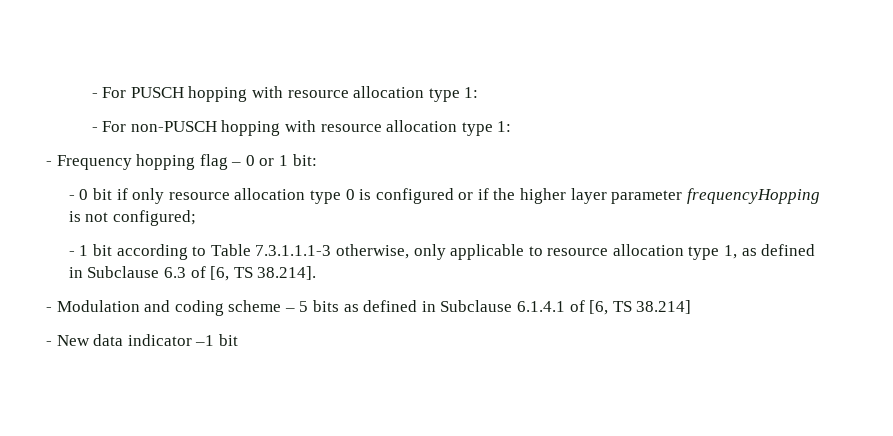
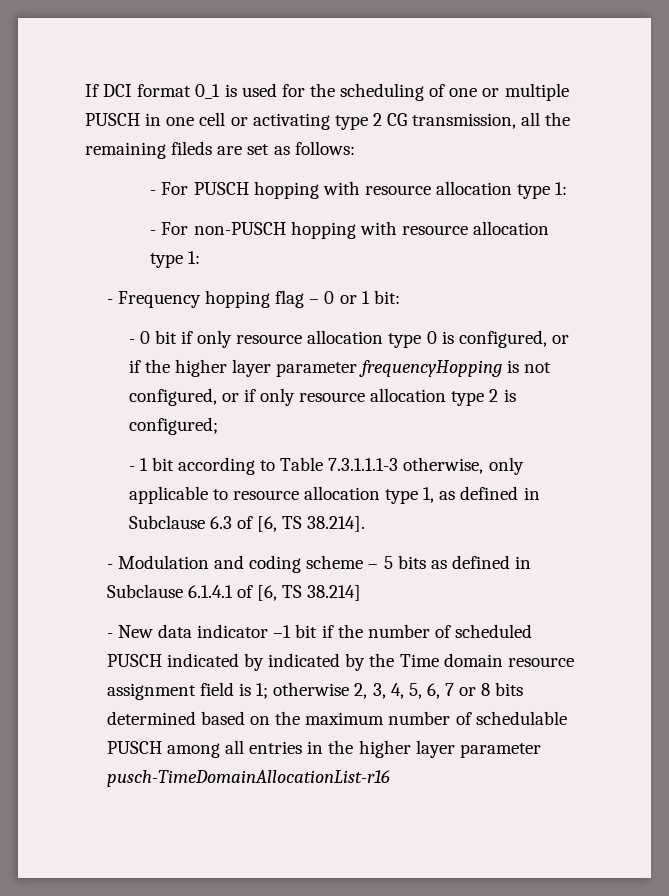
+ If DCI format 0_1 is used for the scheduling of one or multiple PUSCH in one cell or activating type 2 CG transmission, all the remaining fileds are set as follows:
- - 0 bit if only resource allocation type 0 is configured or if the higher layer parameter frequencyHopping is not configured;
+ - 0 bit if only resource allocation type 0 is configured, or if the higher layer parameter frequencyHopping is not configured, or if only resource allocation type 2 is configured;
- - New data indicator –1 bit
+ - New data indicator –1 bit if the number of scheduled PUSCH indicated by indicated by the Time domain resource assignment field is 1; otherwise 2, 3, 4, 5, 6, 7 or 8 bits determined based on the maximum number of schedulable PUSCH among all entries in the higher layer parameter pusch-TimeDomainAllocationList-r16

